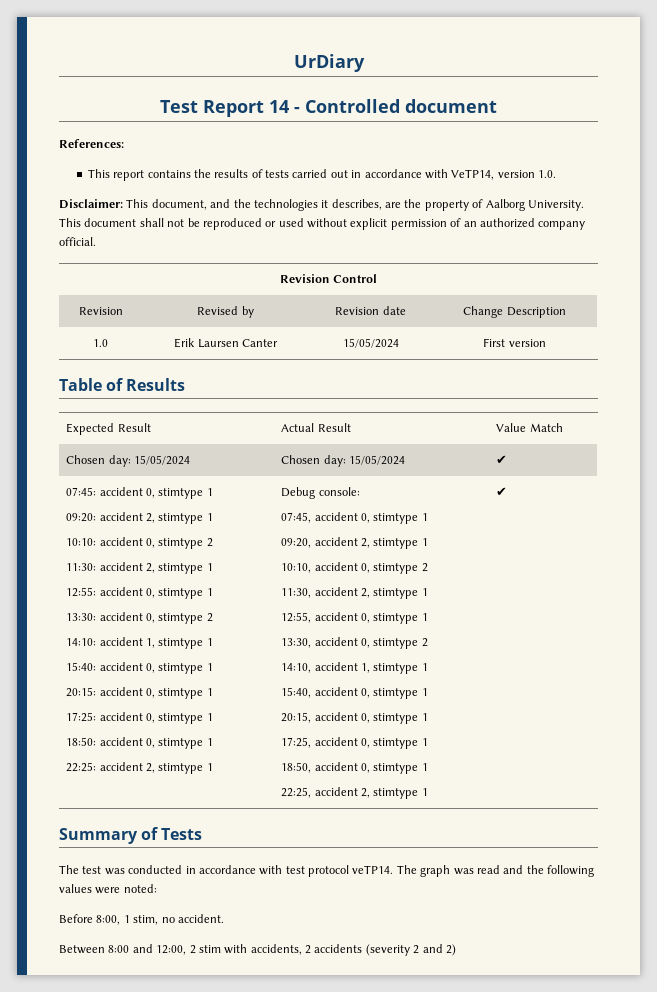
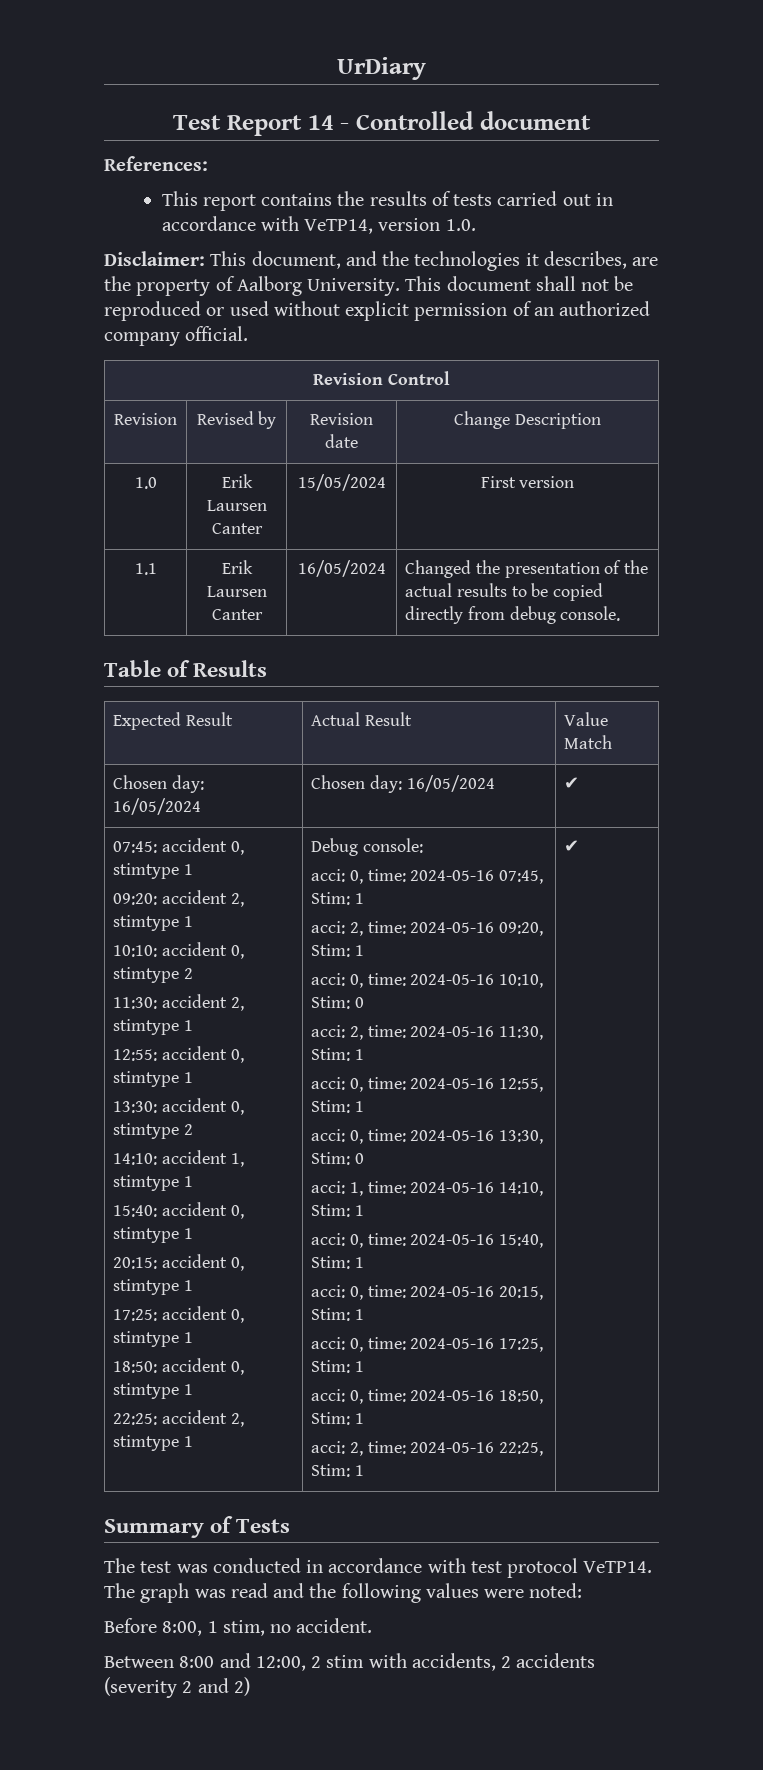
+ 1.1 | Erik Laursen Canter | 16/05/2024 | Changed the presentation of the actual results to be copied directly from debug console.
- Chosen day: 15/05/2024 | Chosen day: 15/05/2024 | ✔
+ Chosen day: 16/05/2024 | Chosen day: 16/05/2024 | ✔
- 07:45, accident 0, stimtype 1
- 09:20, accident 2, stimtype 1
- 10:10, accident 0, stimtype 2
- 11:30, accident 2, stimtype 1
- 12:55, accident 0, stimtype 1
- 13:30, accident 0, stimtype 2
- 14:10, accident 1, stimtype 1
- 15:40, accident 0, stimtype 1
- 20:15, accident 0, stimtype 1
- 17:25, accident 0, stimtype 1
- 18:50, accident 0, stimtype 1
- 22:25, accident 2, stimtype 1
+ acci: 0, time: 2024-05-16 07:45, Stim: 1
+ acci: 2, time: 2024-05-16 09:20, Stim: 1
+ acci: 0, time: 2024-05-16 10:10, Stim: 0
+ acci: 2, time: 2024-05-16 11:30, Stim: 1
+ acci: 0, time: 2024-05-16 12:55, Stim: 1
+ acci: 0, time: 2024-05-16 13:30, Stim: 0
+ acci: 1, time: 2024-05-16 14:10, Stim: 1
+ acci: 0, time: 2024-05-16 15:40, Stim: 1
+ acci: 0, time: 2024-05-16 20:15, Stim: 1
+ acci: 0, time: 2024-05-16 17:25, Stim: 1
+ acci: 0, time: 2024-05-16 18:50, Stim: 1
+ acci: 2, time: 2024-05-16 22:25, Stim: 1
- The test was conducted in accordance with test protocol veTP14.
+ The test was conducted in accordance with test protocol VeTP14.

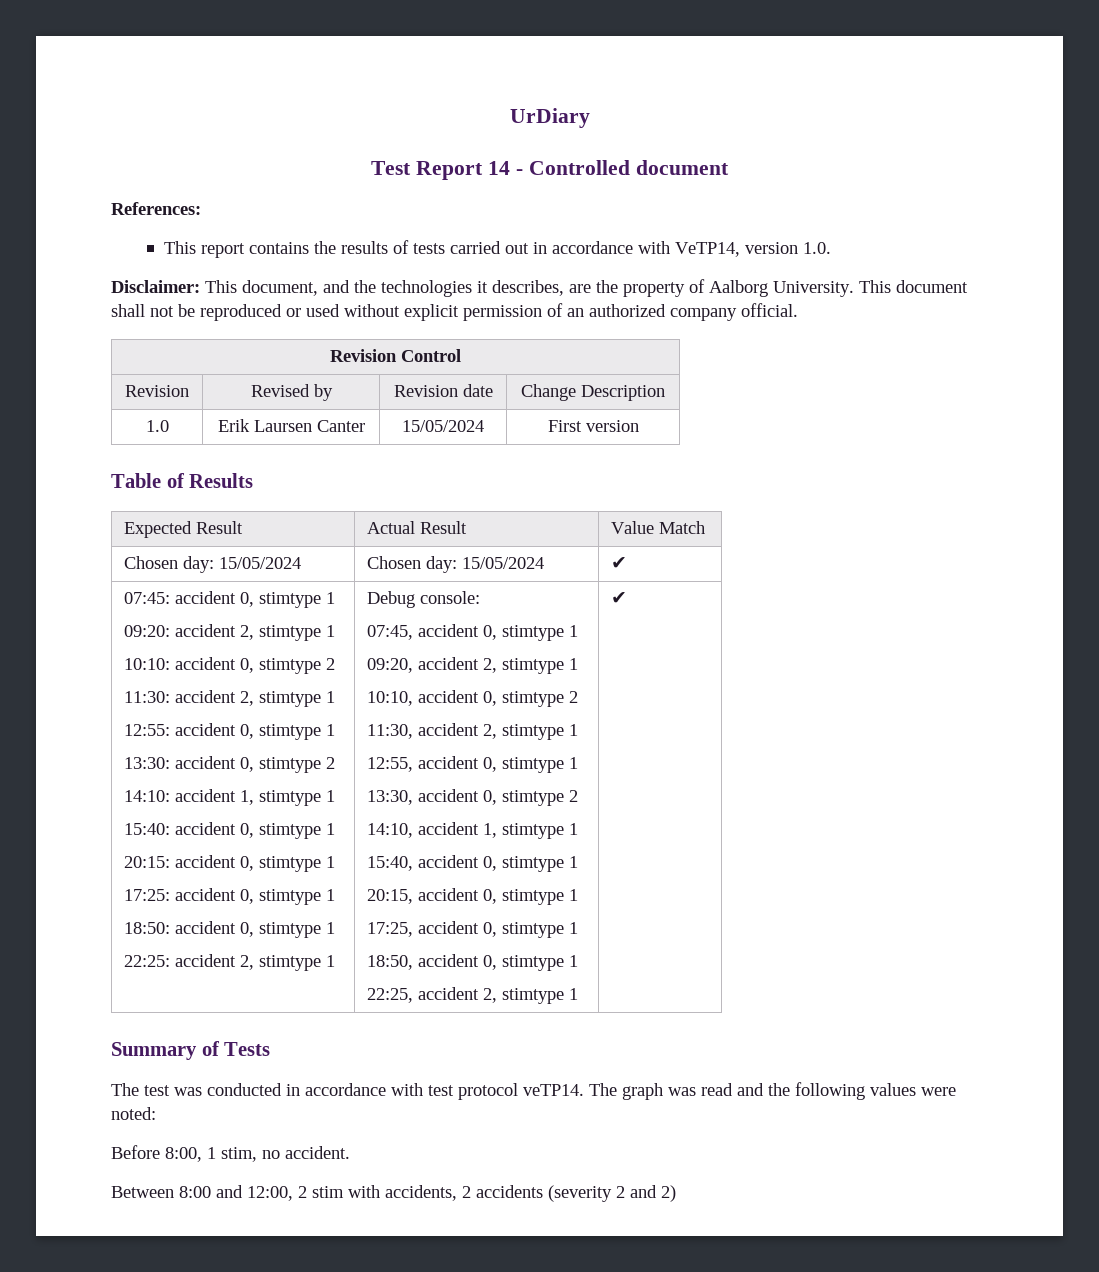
- 1.1 | Erik Laursen Canter | 16/05/2024 | Changed the presentation of the actual results to be copied directly from debug console.
- Chosen day: 16/05/2024 | Chosen day: 16/05/2024 | ✔
+ Chosen day: 15/05/2024 | Chosen day: 15/05/2024 | ✔
- acci: 0, time: 2024-05-16 07:45, Stim: 1
- acci: 2, time: 2024-05-16 09:20, Stim: 1
- acci: 0, time: 2024-05-16 10:10, Stim: 0
- acci: 2, time: 2024-05-16 11:30, Stim: 1
- acci: 0, time: 2024-05-16 12:55, Stim: 1
- acci: 0, time: 2024-05-16 13:30, Stim: 0
- acci: 1, time: 2024-05-16 14:10, Stim: 1
- acci: 0, time: 2024-05-16 15:40, Stim: 1
- acci: 0, time: 2024-05-16 20:15, Stim: 1
- acci: 0, time: 2024-05-16 17:25, Stim: 1
- acci: 0, time: 2024-05-16 18:50, Stim: 1
- acci: 2, time: 2024-05-16 22:25, Stim: 1
+ 07:45, accident 0, stimtype 1
+ 09:20, accident 2, stimtype 1
+ 10:10, accident 0, stimtype 2
+ 11:30, accident 2, stimtype 1
+ 12:55, accident 0, stimtype 1
+ 13:30, accident 0, stimtype 2
+ 14:10, accident 1, stimtype 1
+ 15:40, accident 0, stimtype 1
+ 20:15, accident 0, stimtype 1
+ 17:25, accident 0, stimtype 1
+ 18:50, accident 0, stimtype 1
+ 22:25, accident 2, stimtype 1
- The test was conducted in accordance with test protocol VeTP14.
+ The test was conducted in accordance with test protocol veTP14.

